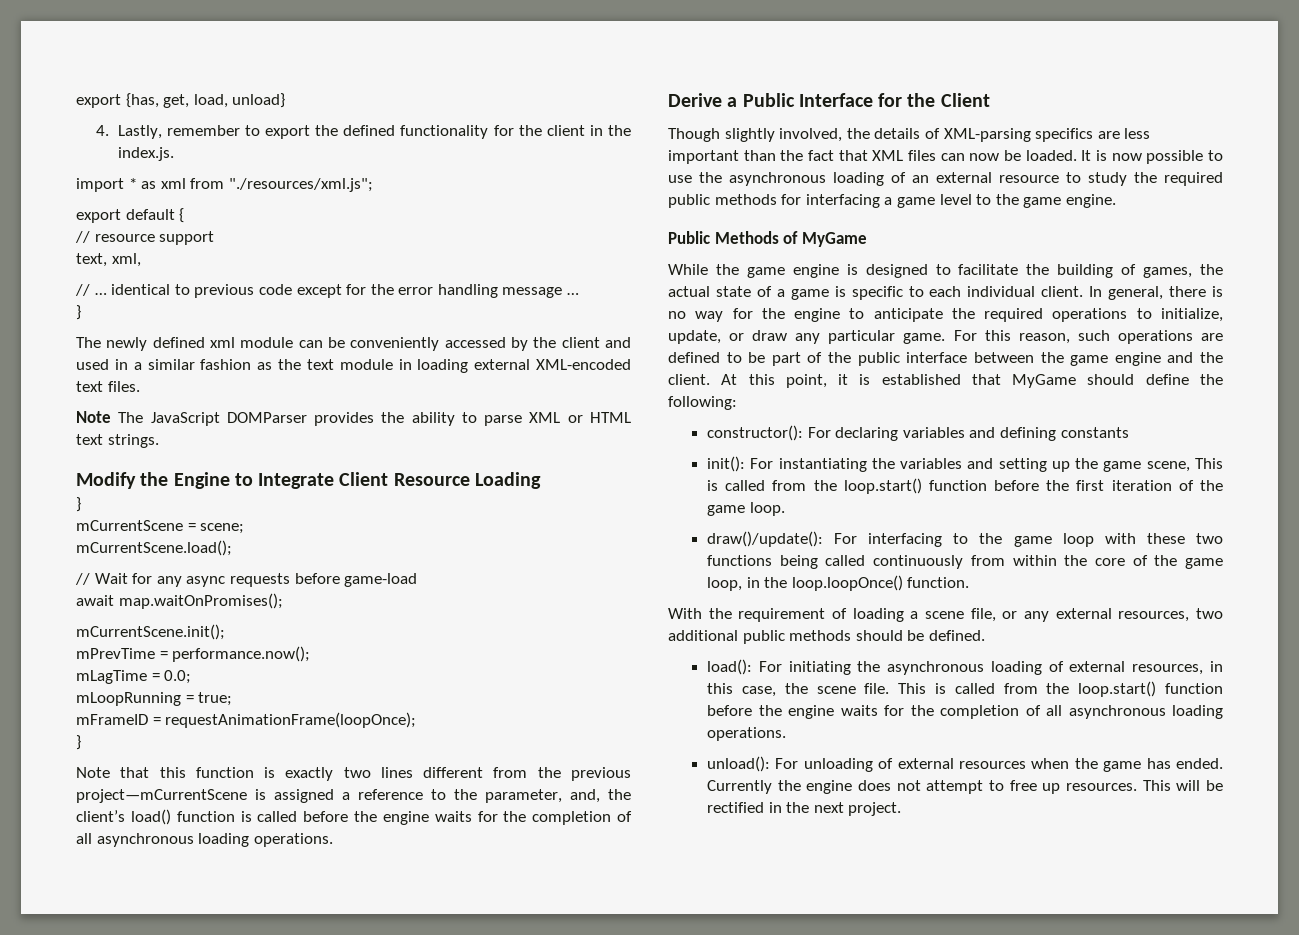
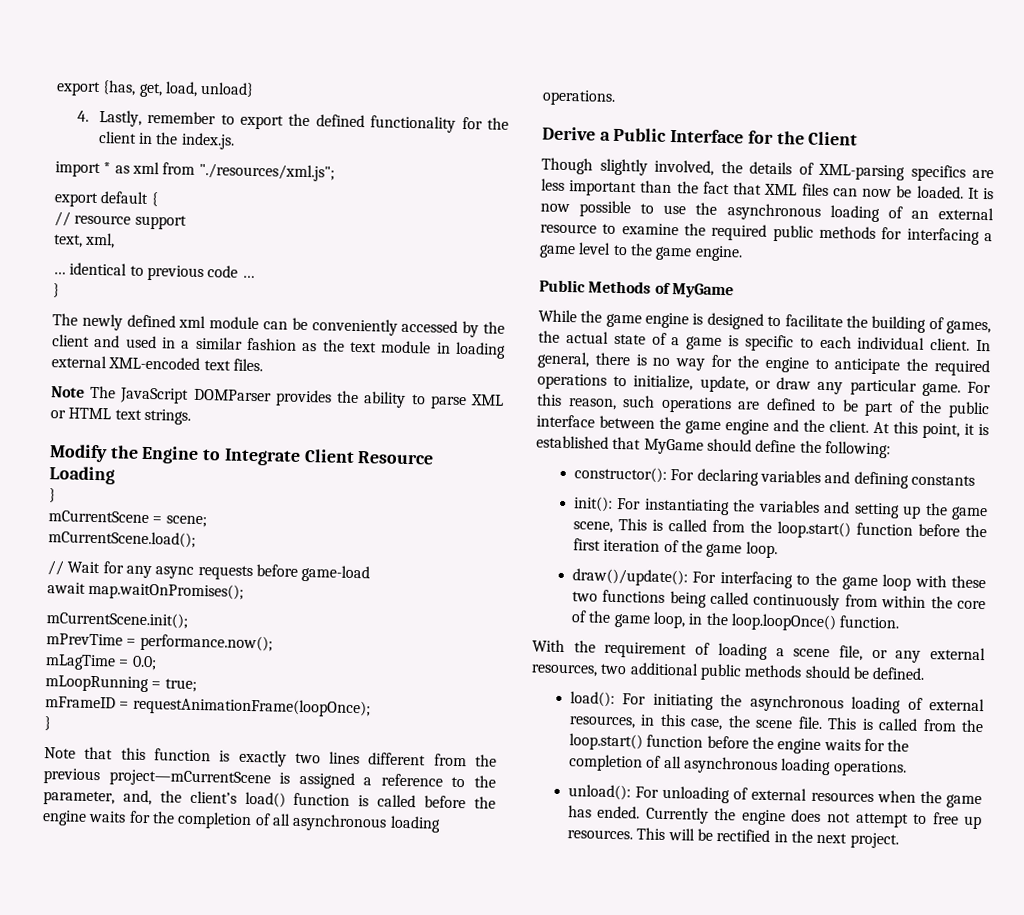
- // … identical to previous code except for the error handling message …
+ … identical to previous code …
- It is now possible to use the asynchronous loading of an external resource to study the required public methods for interfacing a game level to the game engine.
+ It is now possible to use the asynchronous loading of an external resource to examine the required public methods for interfacing a game level to the game engine.

